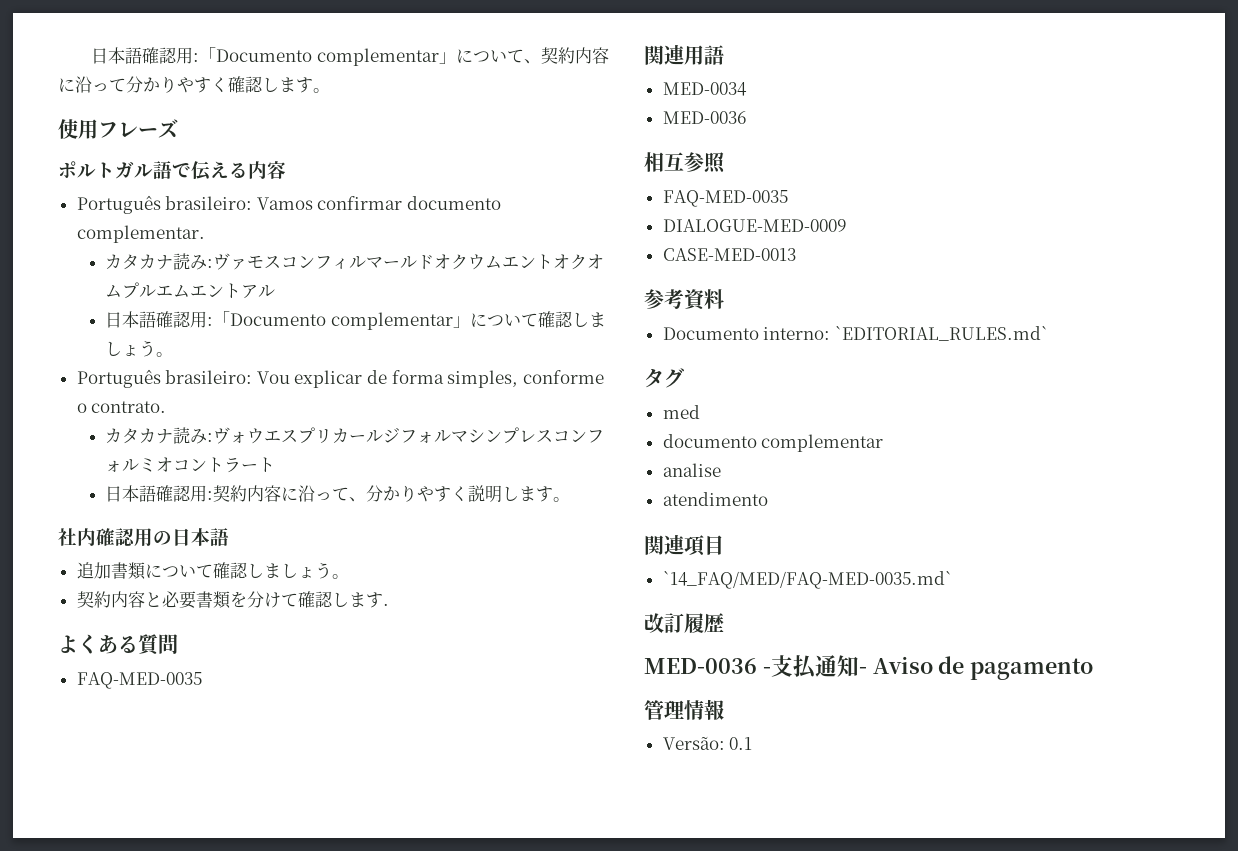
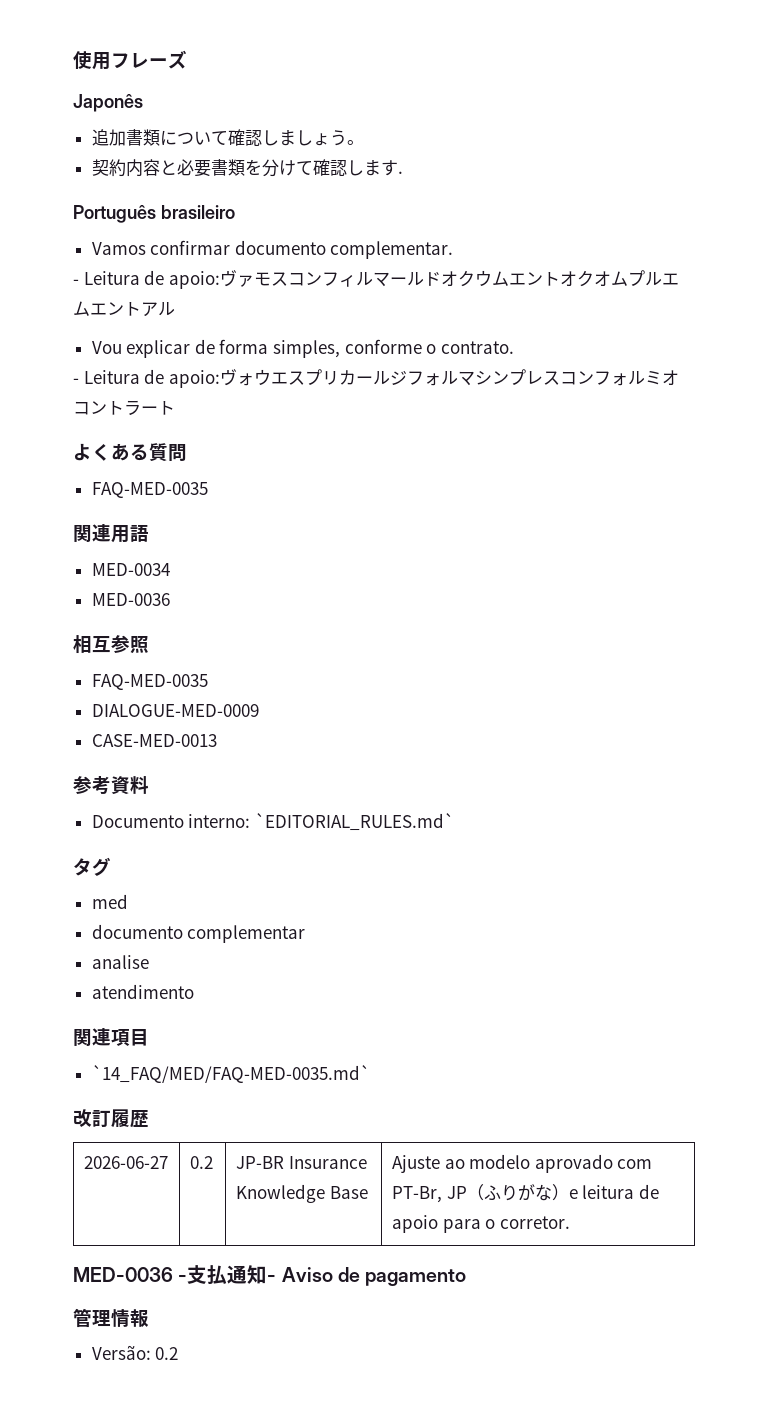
- 日本語確認用:「Documento complementar」について、契約内容に沿って分かりやすく確認します。
  使用フレーズ
- ポルトガル語で伝える内容
- Português brasileiro: Vamos confirmar documento complementar.
- カタカナ読み:ヴァモスコンフィルマールドオクウムエントオクオムプルエムエントアル
- 日本語確認用:「Documento complementar」について確認しましょう。
- Português brasileiro: Vou explicar de forma simples, conforme o contrato.
- カタカナ読み:ヴォウエスプリカールジフォルマシンプレスコンフォルミオコントラート
- 日本語確認用:契約内容に沿って、分かりやすく説明します。
- 社内確認用の日本語
+ Japonês
+ Português brasileiro
+ Vamos confirmar documento complementar.
+ - Leitura de apoio:ヴァモスコンフィルマールドオクウムエントオクオムプルエムエントアル
+ Vou explicar de forma simples, conforme o contrato.
+ - Leitura de apoio:ヴォウエスプリカールジフォルマシンプレスコンフォルミオコントラート
+ 2026-06-27 | 0.2 | JP-BR Insurance Knowledge Base | Ajuste ao modelo aprovado com PT-Br, JP（ふりがな）e leitura de apoio para o corretor.
- Versão: 0.1
+ Versão: 0.2

